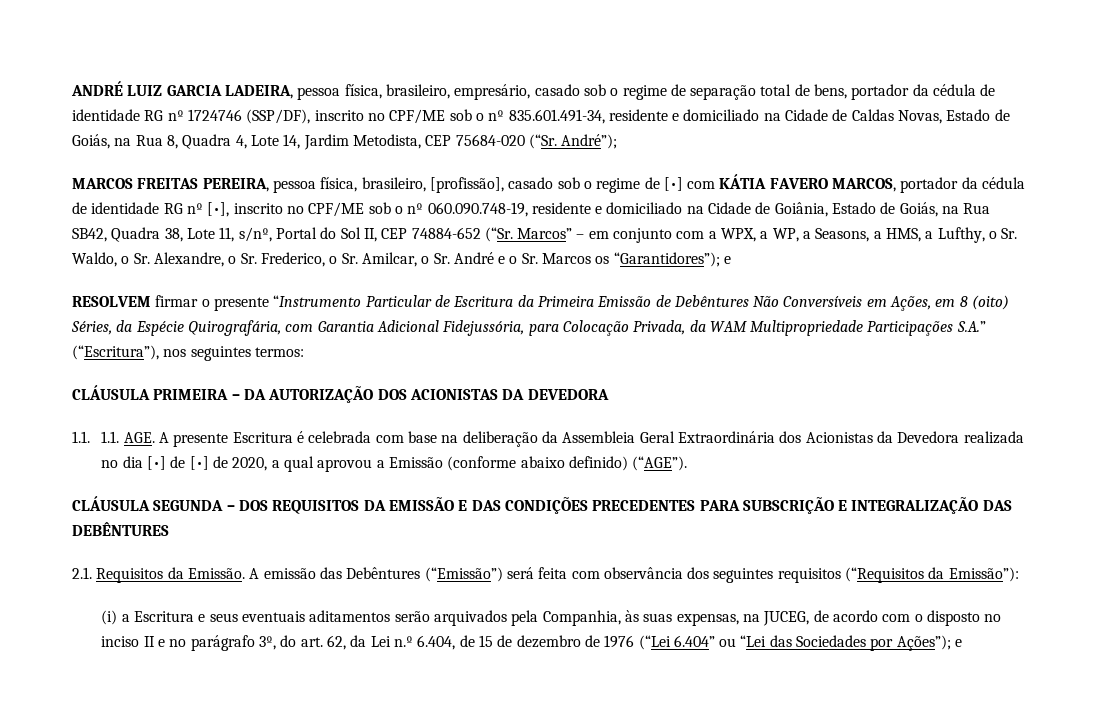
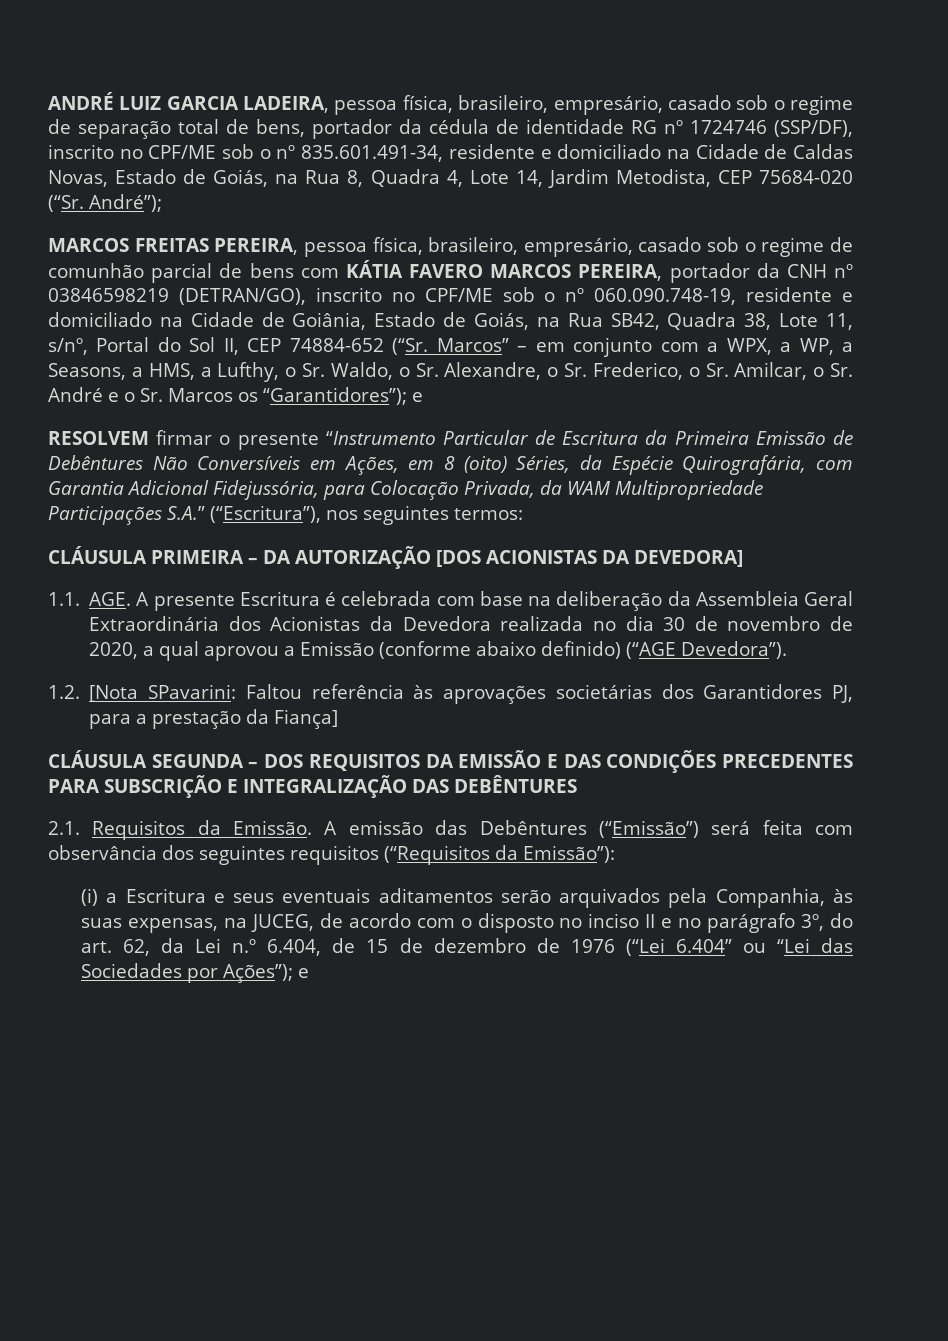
- MARCOS FREITAS PEREIRA, pessoa física, brasileiro, [profissão], casado sob o regime de [•] com KÁTIA FAVERO MARCOS, portador da cédula de identidade RG nº [•], inscrito no CPF/ME sob o nº 060.090.748-19, residente e domiciliado na Cidade de Goiânia, Estado de Goiás, na Rua SB42, Quadra 38, Lote 11, s/nº, Portal do Sol II, CEP 74884-652 (“Sr. Marcos” – em conjunto com a WPX, a WP, a Seasons, a HMS, a Lufthy, o Sr. Waldo, o Sr. Alexandre, o Sr. Frederico, o Sr. Amilcar, o Sr. André e o Sr. Marcos os “Garantidores”);
+ MARCOS FREITAS PEREIRA, pessoa física, brasileiro, empresário, casado sob o regime de comunhão parcial de bens com KÁTIA FAVERO MARCOS PEREIRA, portador da CNH nº 03846598219 (DETRAN/GO), inscrito no CPF/ME sob o nº 060.090.748-19, residente e domiciliado na Cidade de Goiânia, Estado de Goiás, na Rua SB42, Quadra 38, Lote 11, s/nº, Portal do Sol II, CEP 74884-652 (“Sr. Marcos” – em conjunto com a WPX, a WP, a Seasons, a HMS, a Lufthy, o Sr. Waldo, o Sr. Alexandre, o Sr. Frederico, o Sr. Amilcar, o Sr. André e o Sr. Marcos os “Garantidores”);
- CLÁUSULA PRIMEIRA – DA AUTORIZAÇÃO DOS ACIONISTAS DA DEVEDORA
- 1.1. 1.1. AGE. A presente Escritura é celebrada com base na deliberação da Assembleia Geral Extraordinária dos Acionistas da Devedora realizada no dia [•] de [•] de 2020, a qual aprovou a Emissão (conforme abaixo definido) (“AGE”).
+ CLÁUSULA PRIMEIRA – DA AUTORIZAÇÃO [DOS ACIONISTAS DA DEVEDORA]
+ 1.1. AGE. A presente Escritura é celebrada com base na deliberação da Assembleia Geral Extraordinária dos Acionistas da Devedora realizada no dia 30 de novembro de 2020, a qual aprovou a Emissão (conforme abaixo definido) (“AGE Devedora”).
+ 1.2. [Nota SPavarini: Faltou referência às aprovações societárias dos Garantidores PJ, para a prestação da Fiança]

